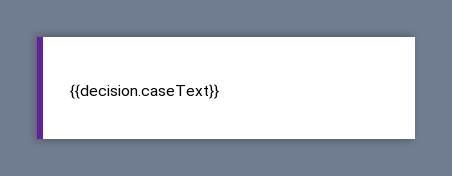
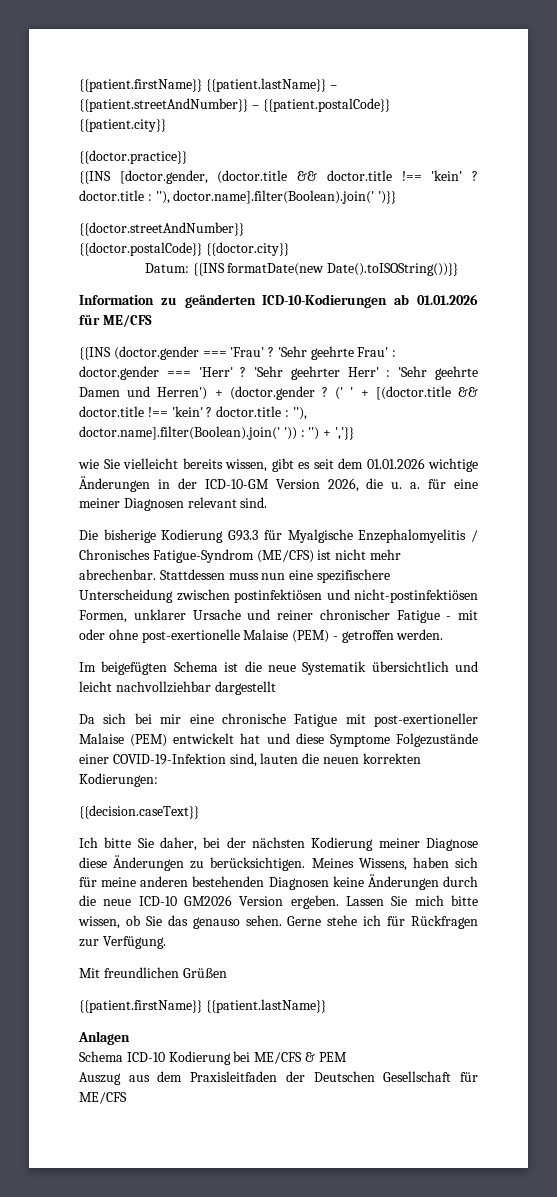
+ {{patient.firstName}} {{patient.lastName}} – {{patient.streetAndNumber}} – {{patient.postalCode}} {{patient.city}}
+ {{doctor.practice}}
+ {{INS [doctor.gender, (doctor.title && doctor.title !== 'kein' ? doctor.title : ''), doctor.name].filter(Boolean).join(' ')}}
+ {{doctor.streetAndNumber}}
+ {{doctor.postalCode}} {{doctor.city}}
+ Datum: {{INS formatDate(new Date().toISOString())}}
+ Information zu geänderten ICD-10-Kodierungen ab 01.01.2026 für ME/CFS
+ {{INS (doctor.gender === 'Frau' ? 'Sehr geehrte Frau' : doctor.gender === 'Herr' ? 'Sehr geehrter Herr' : 'Sehr geehrte Damen und Herren') + (doctor.gender ? (' ' + [(doctor.title && doctor.title !== 'kein' ? doctor.title : ''), doctor.name].filter(Boolean).join(' ')) : '') + ','}}
+ wie Sie vielleicht bereits wissen, gibt es seit dem 01.01.2026 wichtige Änderungen in der ICD-10-GM Version 2026, die u. a. für eine meiner Diagnosen relevant sind.
+ Die bisherige Kodierung G93.3 für Myalgische Enzephalomyelitis / Chronisches Fatigue-Syndrom (ME/CFS) ist nicht mehr abrechenbar. Stattdessen muss nun eine spezifischere Unterscheidung zwischen postinfektiösen und nicht-postinfektiösen Formen, unklarer Ursache und reiner chronischer Fatigue - mit oder ohne post-exertionelle Malaise (PEM) - getroffen werden.
+ Im beigefügten Schema ist die neue Systematik übersichtlich und leicht nachvollziehbar dargestellt
+ Da sich bei mir eine chronische Fatigue mit post-exertioneller Malaise (PEM) entwickelt hat und diese Symptome Folgezustände einer COVID-19-Infektion sind, lauten die neuen korrekten Kodierungen:
  {{decision.caseText}}
+ Ich bitte Sie daher, bei der nächsten Kodierung meiner Diagnose diese Änderungen zu berücksichtigen. Meines Wissens, haben sich für meine anderen bestehenden Diagnosen keine Änderungen durch die neue ICD-10 GM2026 Version ergeben. Lassen Sie mich bitte wissen, ob Sie das genauso sehen. Gerne stehe ich für Rückfragen zur Verfügung.
+ Mit freundlichen Grüßen
+ {{patient.firstName}} {{patient.lastName}}
+ Anlagen
+ Schema ICD-10 Kodierung bei ME/CFS & PEM
+ Auszug aus dem Praxisleitfaden der Deutschen Gesellschaft für ME/CFS

